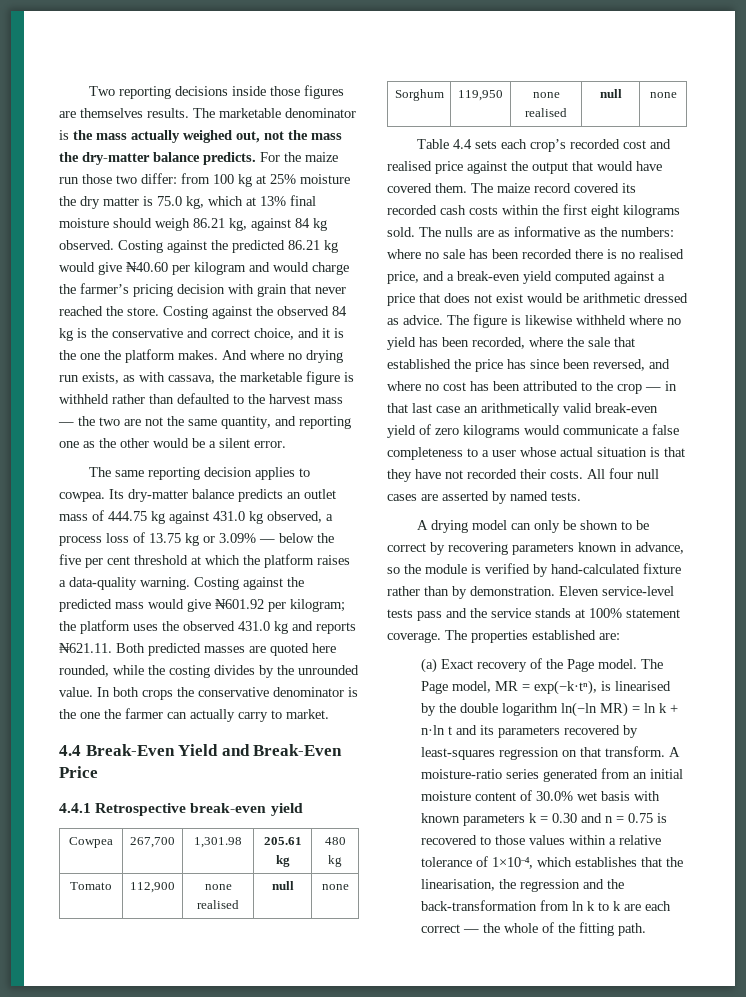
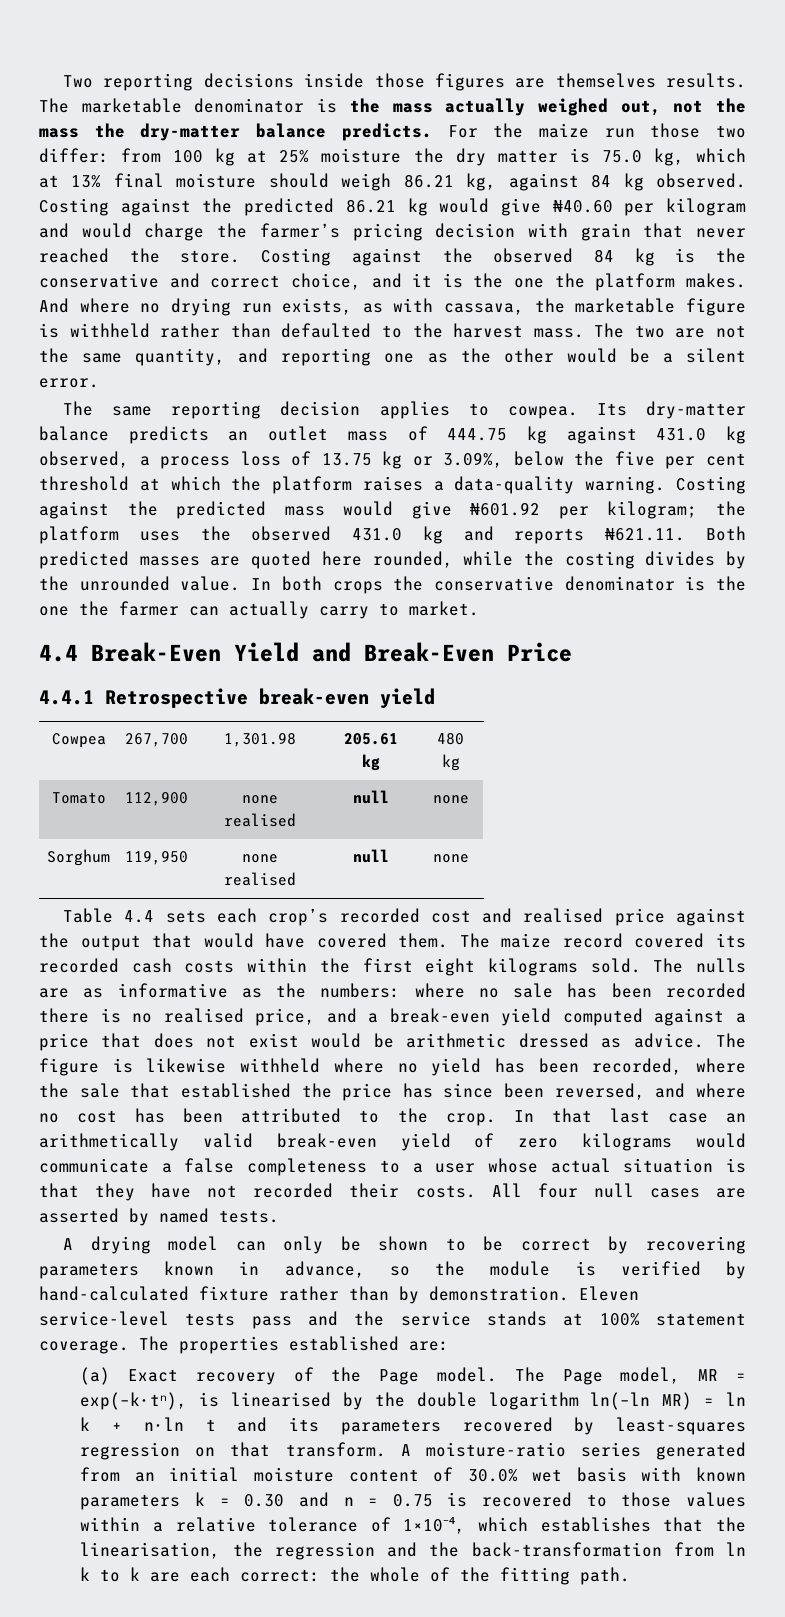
- And where no drying run exists, as with cassava, the marketable figure is withheld rather than defaulted to the harvest mass — the two are not the same quantity, and reporting one as the other would be a silent error.
+ And where no drying run exists, as with cassava, the marketable figure is withheld rather than defaulted to the harvest mass. The two are not the same quantity, and reporting one as the other would be a silent error.
- Its dry-matter balance predicts an outlet mass of 444.75 kg against 431.0 kg observed, a process loss of 13.75 kg or 3.09% — below the five per cent threshold at which the platform raises a data-quality warning.
+ Its dry-matter balance predicts an outlet mass of 444.75 kg against 431.0 kg observed, a process loss of 13.75 kg or 3.09%, below the five per cent threshold at which the platform raises a data-quality warning.
- The figure is likewise withheld where no yield has been recorded, where the sale that established the price has since been reversed, and where no cost has been attributed to the crop — in that last case an arithmetically valid break-even yield of zero kilograms would communicate a false completeness to a user whose actual situation is that they have not recorded their costs.
+ The figure is likewise withheld where no yield has been recorded, where the sale that established the price has since been reversed, and where no cost has been attributed to the crop. In that last case an arithmetically valid break-even yield of zero kilograms would communicate a false completeness to a user whose actual situation is that they have not recorded their costs.
- A moisture-ratio series generated from an initial moisture content of 30.0% wet basis with known parameters k = 0.30 and n = 0.75 is recovered to those values within a relative tolerance of 1×10⁻⁴, which establishes that the linearisation, the regression and the back-transformation from ln k to k are each correct — the whole of the fitting path.
+ A moisture-ratio series generated from an initial moisture content of 30.0% wet basis with known parameters k = 0.30 and n = 0.75 is recovered to those values within a relative tolerance of 1×10⁻⁴, which establishes that the linearisation, the regression and the back-transformation from ln k to k are each correct: the whole of the fitting path.

